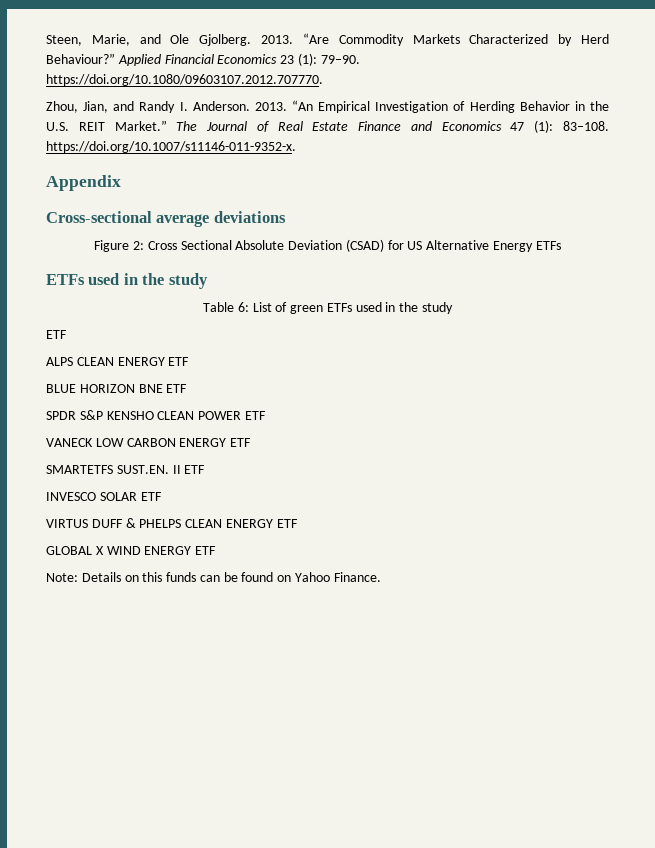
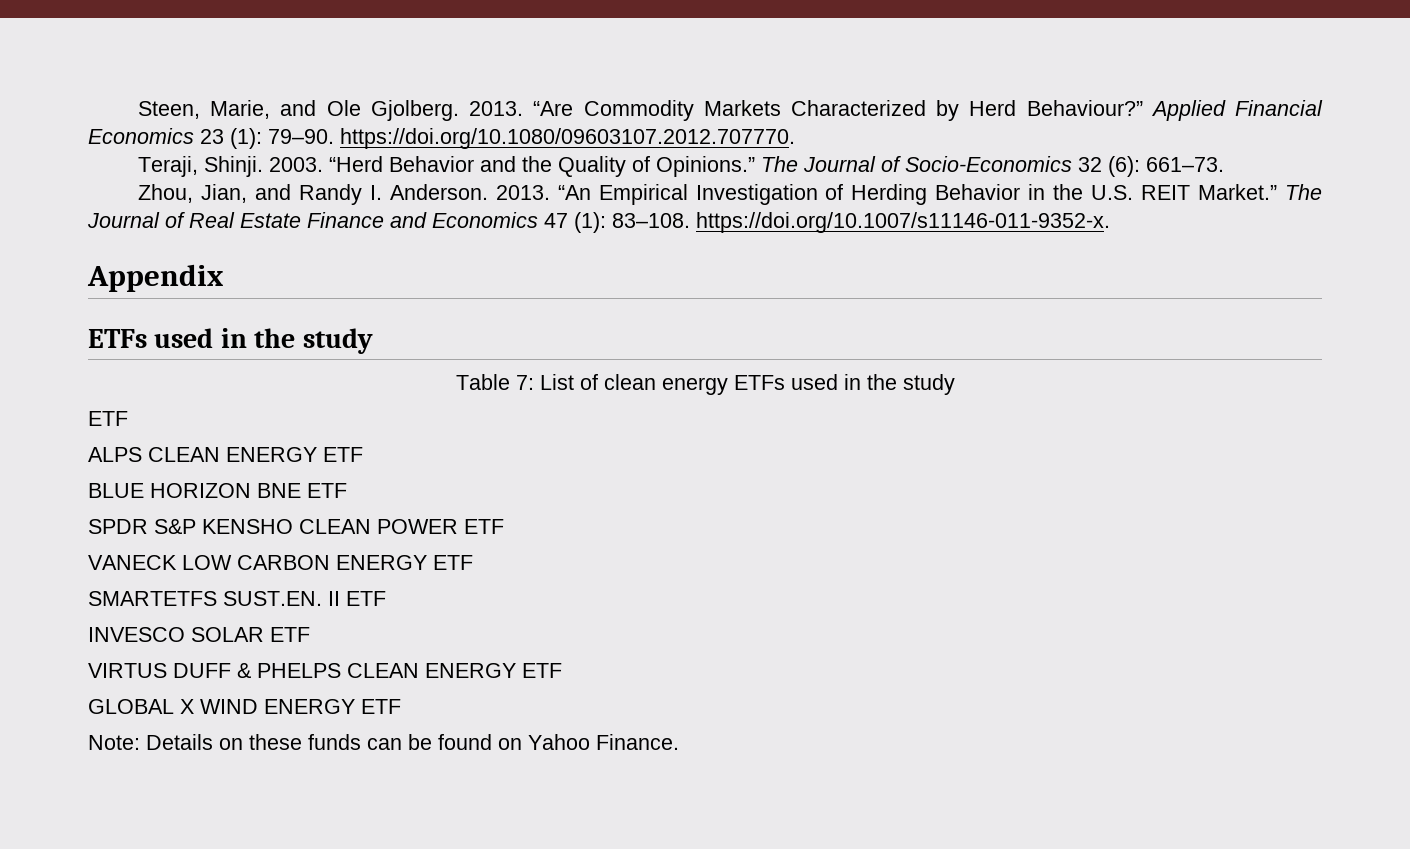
+ Teraji, Shinji. 2003. “Herd Behavior and the Quality of Opinions.” The Journal of Socio-Economics 32 (6): 661–73.
- Cross-sectional average deviations
- Figure 2: Cross Sectional Absolute Deviation (CSAD) for US Alternative Energy ETFs
- Table 6: List of green ETFs used in the study
+ Table 7: List of clean energy ETFs used in the study
- Note: Details on this funds can be found on Yahoo Finance.
+ Note: Details on these funds can be found on Yahoo Finance.

